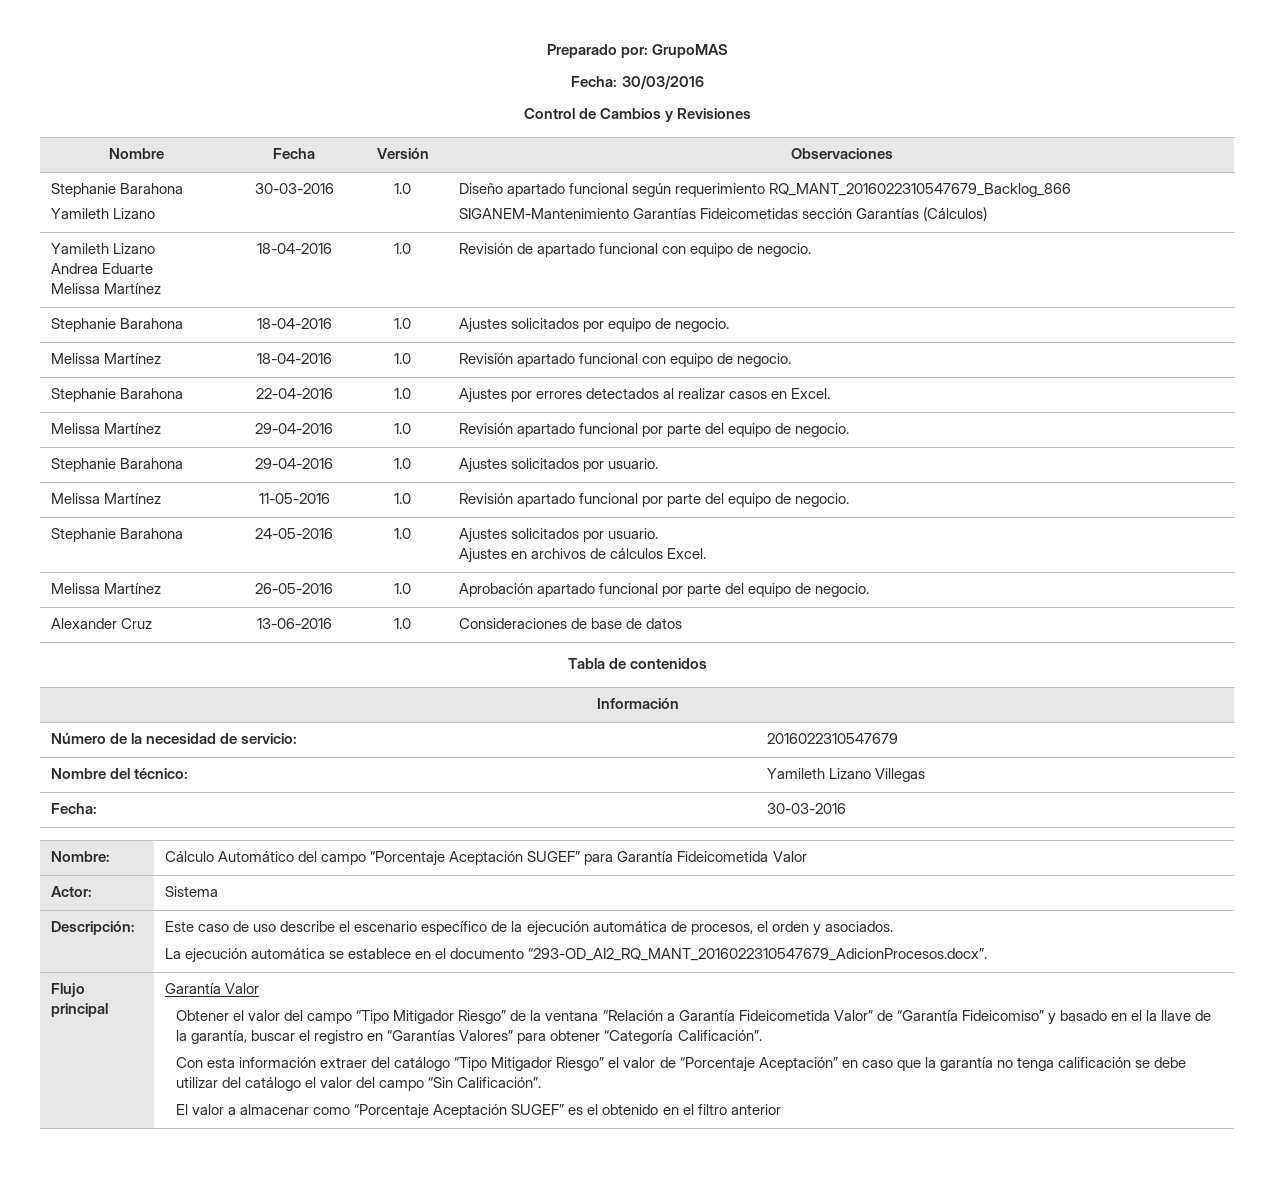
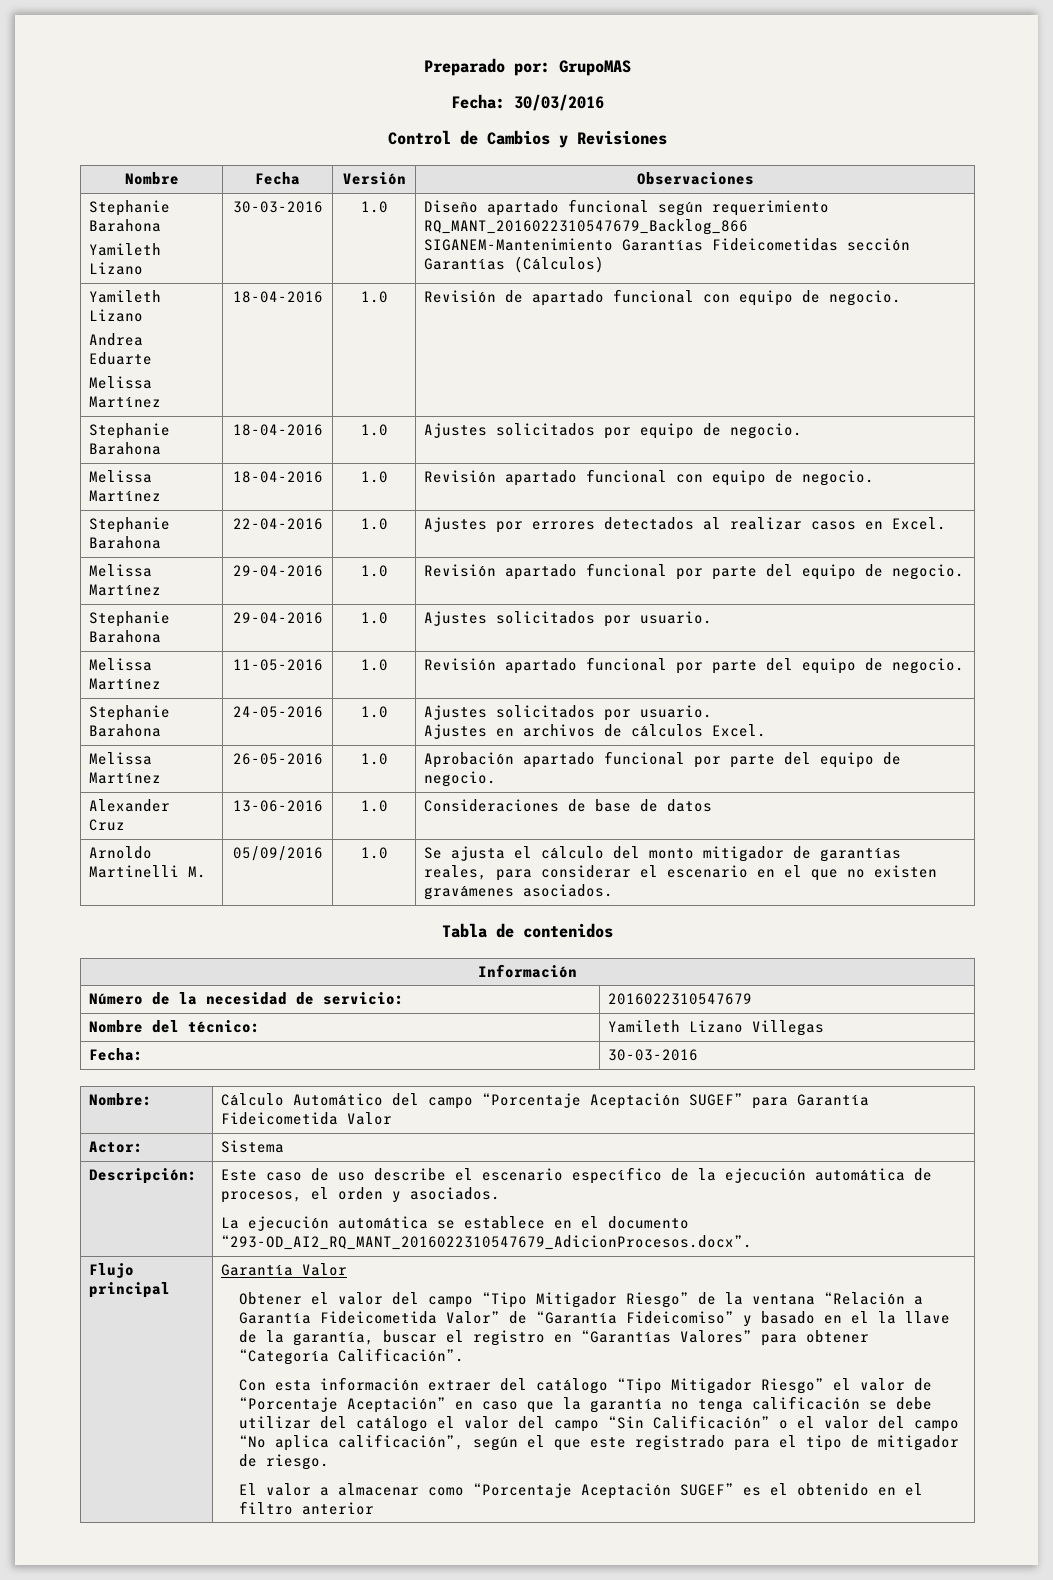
+ Arnoldo Martinelli M. | 05/09/2016 | 1.0 | Se ajusta el cálculo del monto mitigador de garantías reales, para considerar el escenario en el que no existen gravámenes asociados.
- Con esta información extraer del catálogo “Tipo Mitigador Riesgo” el valor de “Porcentaje Aceptación” en caso que la garantía no tenga calificación se debe utilizar del catálogo el valor del campo “Sin Calificación”.
+ Con esta información extraer del catálogo “Tipo Mitigador Riesgo” el valor de “Porcentaje Aceptación” en caso que la garantía no tenga calificación se debe utilizar del catálogo el valor del campo “Sin Calificación” o el valor del campo “No aplica calificación”, según el que este registrado para el tipo de mitigador de riesgo.

